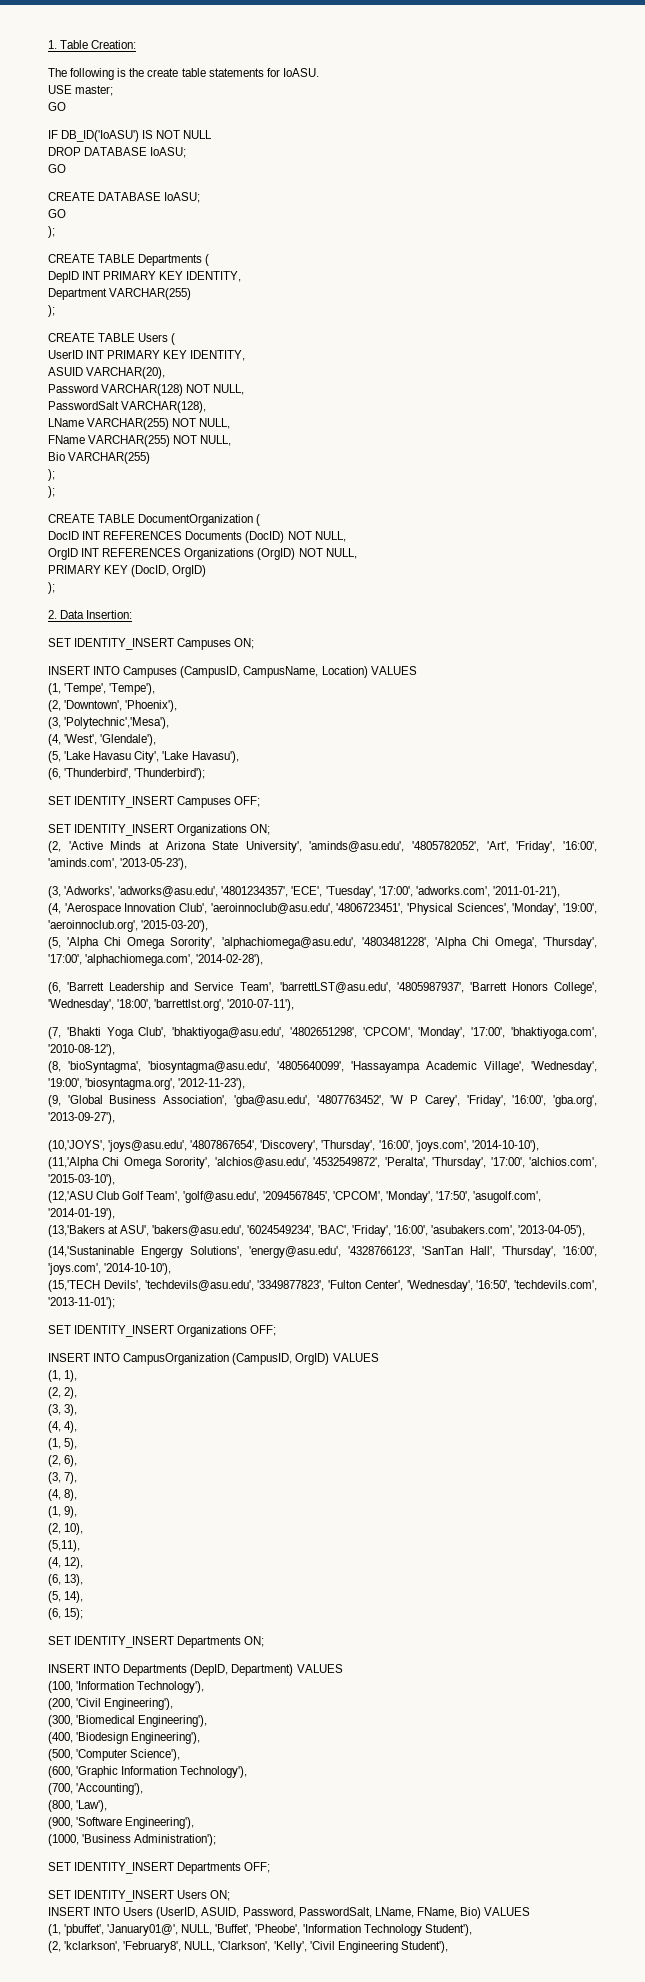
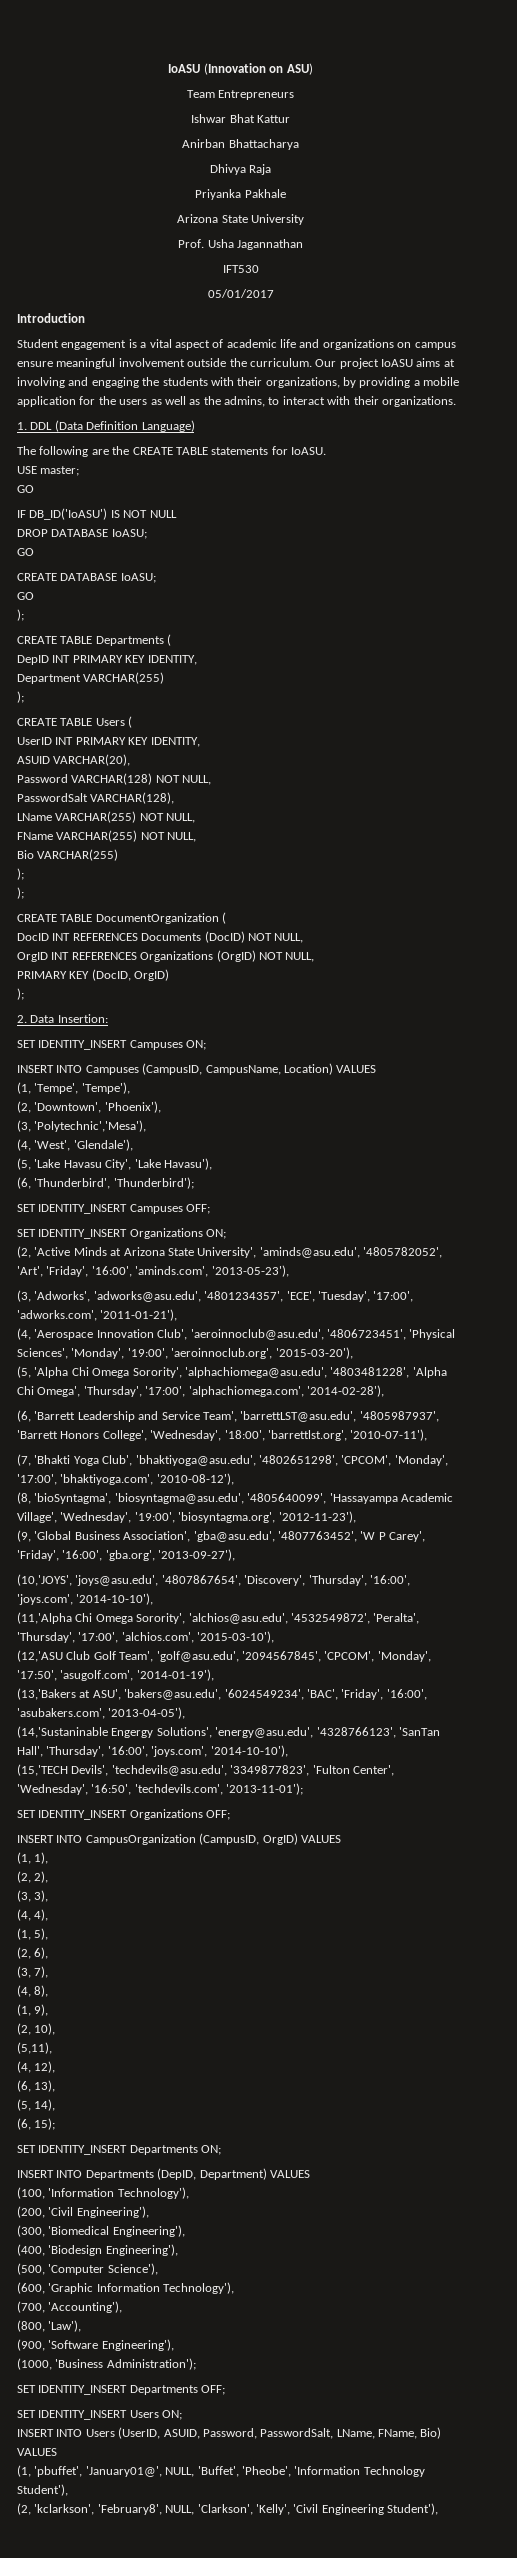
- 1. Table Creation:
- The following is the create table statements for IoASU.
+ IoASU (Innovation on ASU)
+ Team Entrepreneurs
+ Ishwar Bhat Kattur
+ Anirban Bhattacharya
+ Dhivya Raja
+ Priyanka Pakhale
+ Arizona State University
+ Prof. Usha Jagannathan
+ IFT530
+ 05/01/2017
+ Introduction
+ Student engagement is a vital aspect of academic life and organizations on campus ensure meaningful involvement outside the curriculum. Our project IoASU aims at involving and engaging the students with their organizations, by providing a mobile application for the users as well as the admins, to interact with their organizations.
+ 1. DDL (Data Definition Language)
+ The following are the CREATE TABLE statements for IoASU.

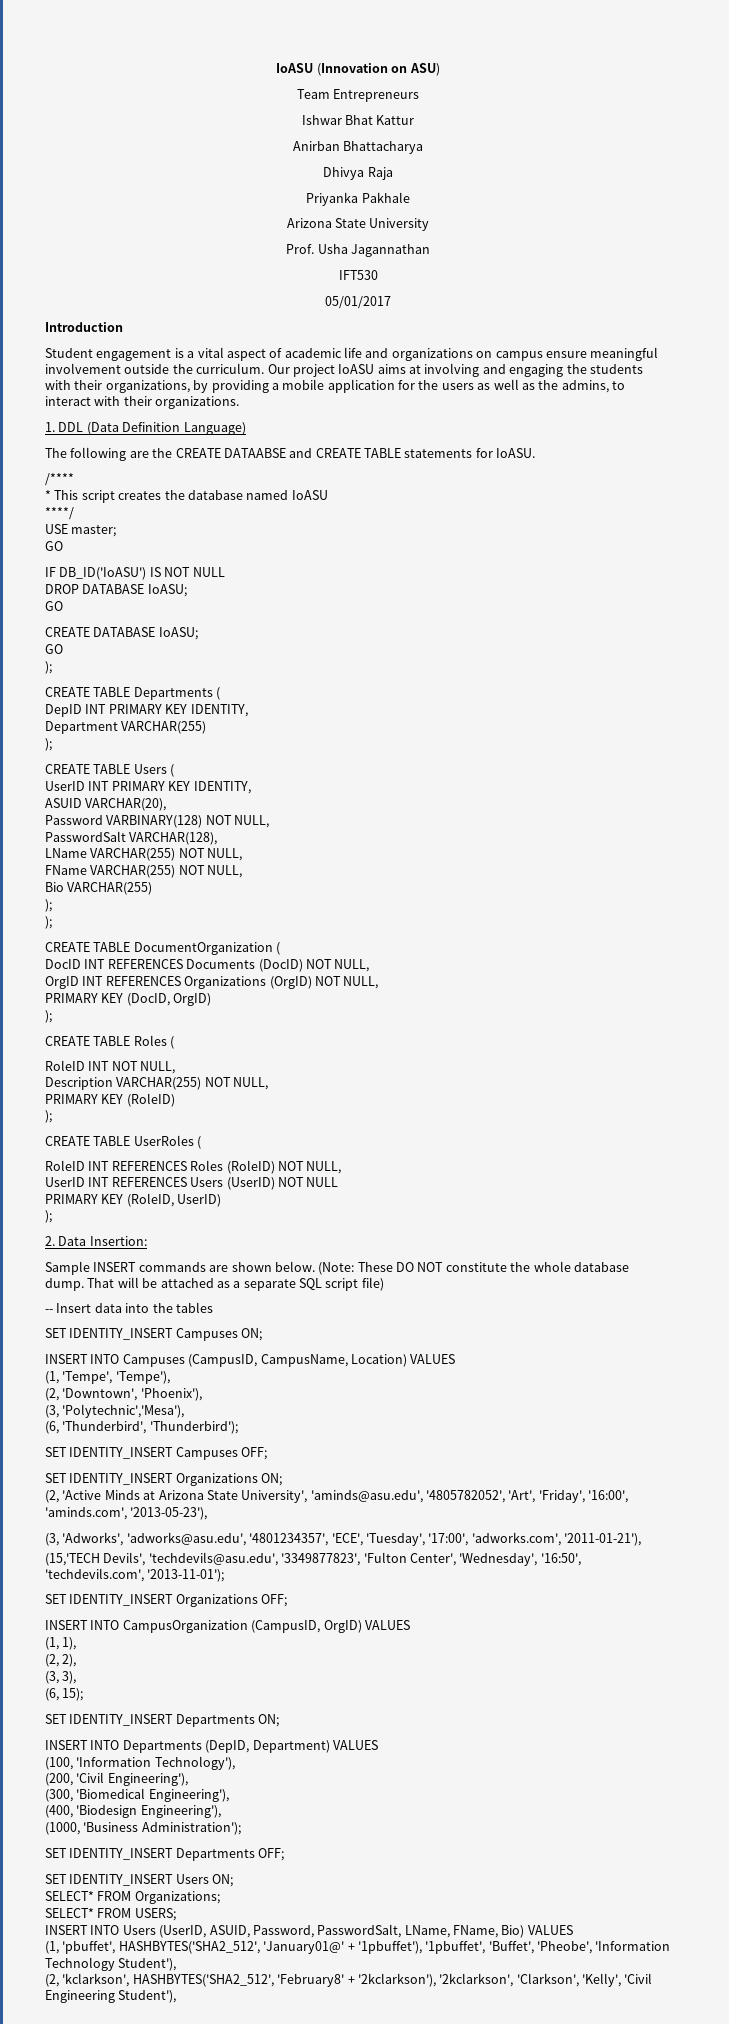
- The following are the CREATE TABLE statements for IoASU.
+ The following are the CREATE DATAABSE and CREATE TABLE statements for IoASU.
+ /****
+ * This script creates the database named IoASU
+ ****/
- Password VARCHAR(128) NOT NULL,
+ Password VARBINARY(128) NOT NULL,
+ CREATE TABLE Roles (
+ RoleID INT NOT NULL,
+ Description VARCHAR(255) NOT NULL,
+ PRIMARY KEY (RoleID)
+ );
+ CREATE TABLE UserRoles (
+ RoleID INT REFERENCES Roles (RoleID) NOT NULL,
+ UserID INT REFERENCES Users (UserID) NOT NULL
+ PRIMARY KEY (RoleID, UserID)
+ );
  2. Data Insertion:
+ Sample INSERT commands are shown below. (Note: These DO NOT constitute the whole database dump. That will be attached as a separate SQL script file)
+ -- Insert data into the tables
- (4, 'West', 'Glendale'),
- (5, 'Lake Havasu City', 'Lake Havasu'),
- (4, 'Aerospace Innovation Club', 'aeroinnoclub@asu.edu', '4806723451', 'Physical Sciences', 'Monday', '19:00', 'aeroinnoclub.org', '2015-03-20'),
- (5, 'Alpha Chi Omega Sorority', 'alphachiomega@asu.edu', '4803481228', 'Alpha Chi Omega', 'Thursday', '17:00', 'alphachiomega.com', '2014-02-28'),
- (6, 'Barrett Leadership and Service Team', 'barrettLST@asu.edu', '4805987937', 'Barrett Honors College', 'Wednesday', '18:00', 'barrettlst.org', '2010-07-11'),
- (7, 'Bhakti Yoga Club', 'bhaktiyoga@asu.edu', '4802651298', 'CPCOM', 'Monday', '17:00', 'bhaktiyoga.com', '2010-08-12'),
- (8, 'bioSyntagma', 'biosyntagma@asu.edu', '4805640099', 'Hassayampa Academic Village', 'Wednesday', '19:00', 'biosyntagma.org', '2012-11-23'),
- (9, 'Global Business Association', 'gba@asu.edu', '4807763452', 'W P Carey', 'Friday', '16:00', 'gba.org', '2013-09-27'),
- (10,'JOYS', 'joys@asu.edu', '4807867654', 'Discovery', 'Thursday', '16:00', 'joys.com', '2014-10-10'),
- (11,'Alpha Chi Omega Sorority', 'alchios@asu.edu', '4532549872', 'Peralta', 'Thursday', '17:00', 'alchios.com', '2015-03-10'),
- (12,'ASU Club Golf Team', 'golf@asu.edu', '2094567845', 'CPCOM', 'Monday', '17:50', 'asugolf.com', '2014-01-19'),
- (13,'Bakers at ASU', 'bakers@asu.edu', '6024549234', 'BAC', 'Friday', '16:00', 'asubakers.com', '2013-04-05'),
- (14,'Sustaninable Engergy Solutions', 'energy@asu.edu', '4328766123', 'SanTan Hall', 'Thursday', '16:00', 'joys.com', '2014-10-10'),
- (4, 4),
- (1, 5),
- (2, 6),
- (3, 7),
- (4, 8),
- (1, 9),
- (2, 10),
- (5,11),
- (4, 12),
- (6, 13),
- (5, 14),
- (500, 'Computer Science'),
- (600, 'Graphic Information Technology'),
- (700, 'Accounting'),
- (800, 'Law'),
- (900, 'Software Engineering'),
+ SELECT* FROM Organizations;
+ SELECT* FROM USERS;
- (1, 'pbuffet', 'January01@', NULL, 'Buffet', 'Pheobe', 'Information Technology Student'),
+ (1, 'pbuffet', HASHBYTES('SHA2_512', 'January01@' + '1pbuffet'), '1pbuffet', 'Buffet', 'Pheobe', 'Information Technology Student'),
- (2, 'kclarkson', 'February8', NULL, 'Clarkson', 'Kelly', 'Civil Engineering Student'),
+ (2, 'kclarkson', HASHBYTES('SHA2_512', 'February8' + '2kclarkson'), '2kclarkson', 'Clarkson', 'Kelly', 'Civil Engineering Student'),

